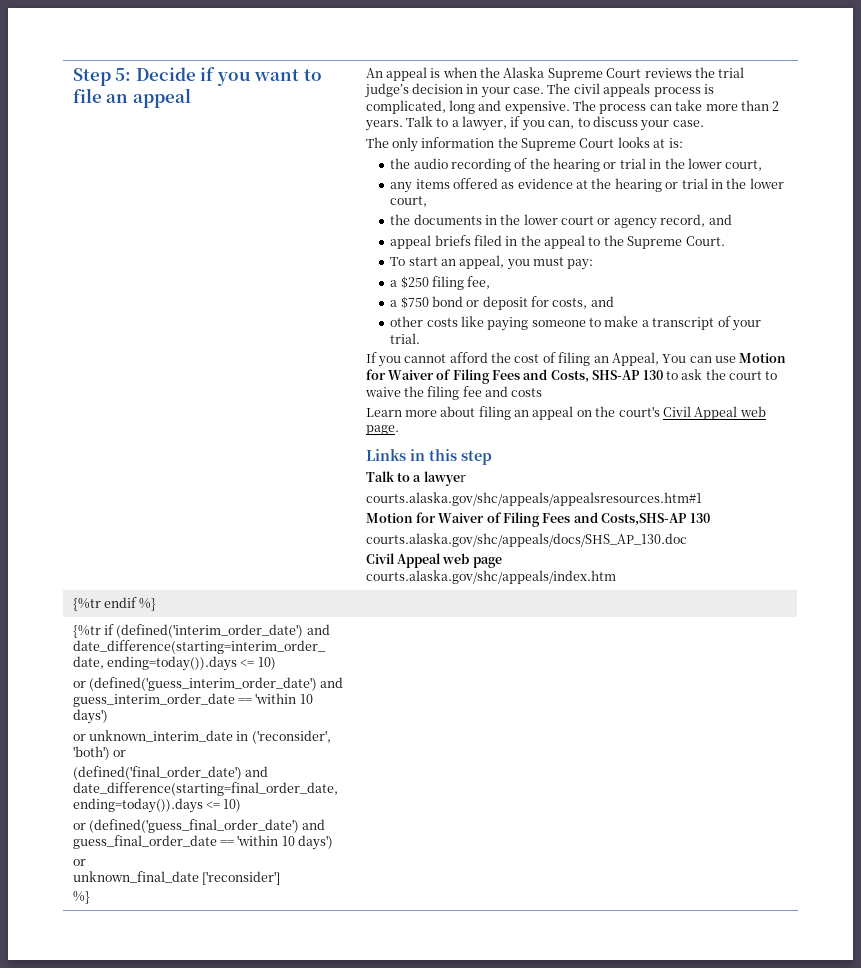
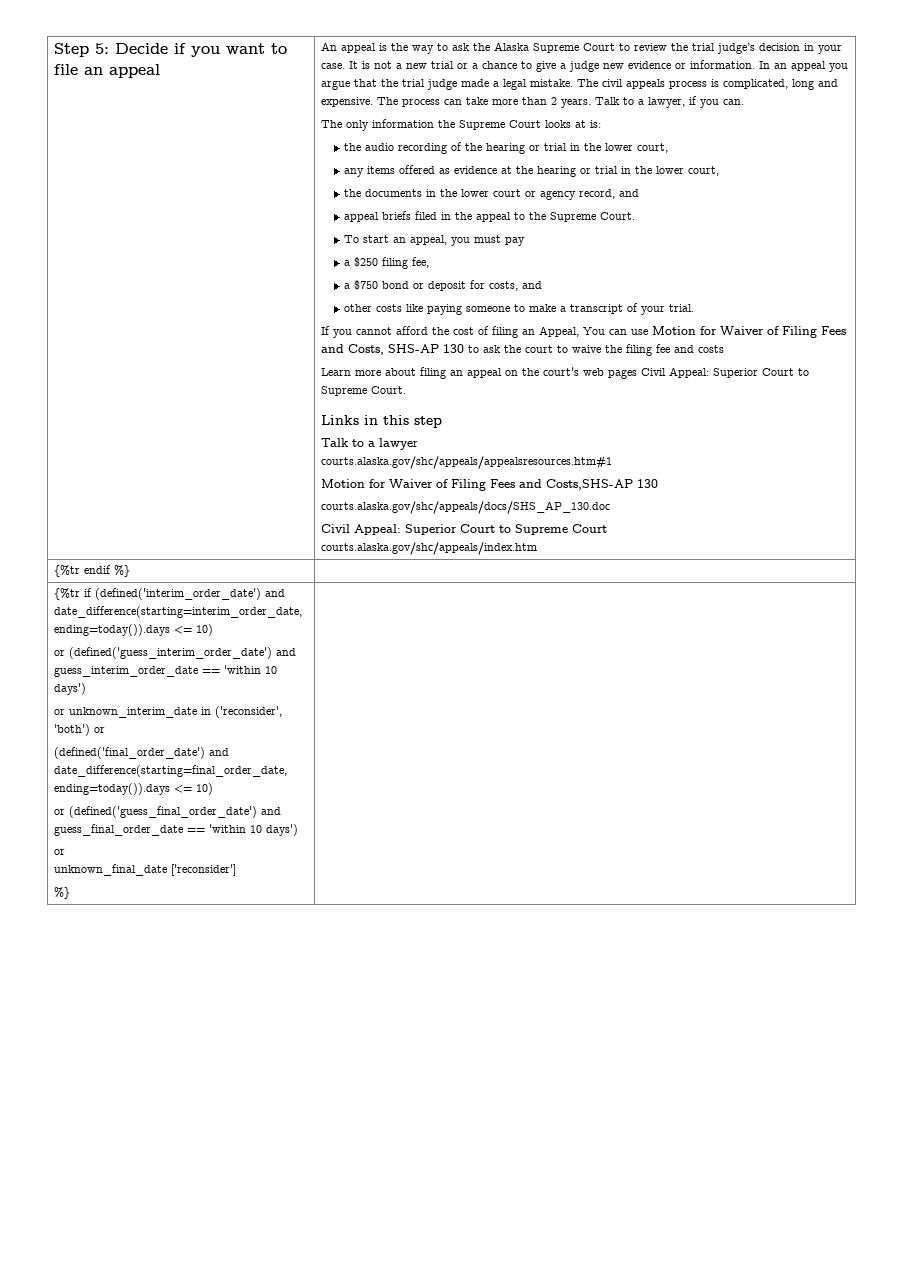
- An appeal is when the Alaska Supreme Court reviews the trial judge’s decision in your case.
+ An appeal is the way to ask the Alaska Supreme Court to review the trial judge’s decision in your case.
+ It is not a new trial or a chance to give a judge new evidence or information. In an appeal you argue that the trial judge made a legal mistake.
- Talk to a lawyer, if you can, to discuss your case.
+ Talk to a lawyer, if you can.
- To start an appeal, you must pay:
+ To start an appeal, you must pay
- Learn more about filing an appeal on the court's Civil Appeal web page.
+ Learn more about filing an appeal on the court's web pages Civil Appeal: Superior Court to Supreme Court.
- Civil Appeal web page
+ Civil Appeal: Superior Court to Supreme Court

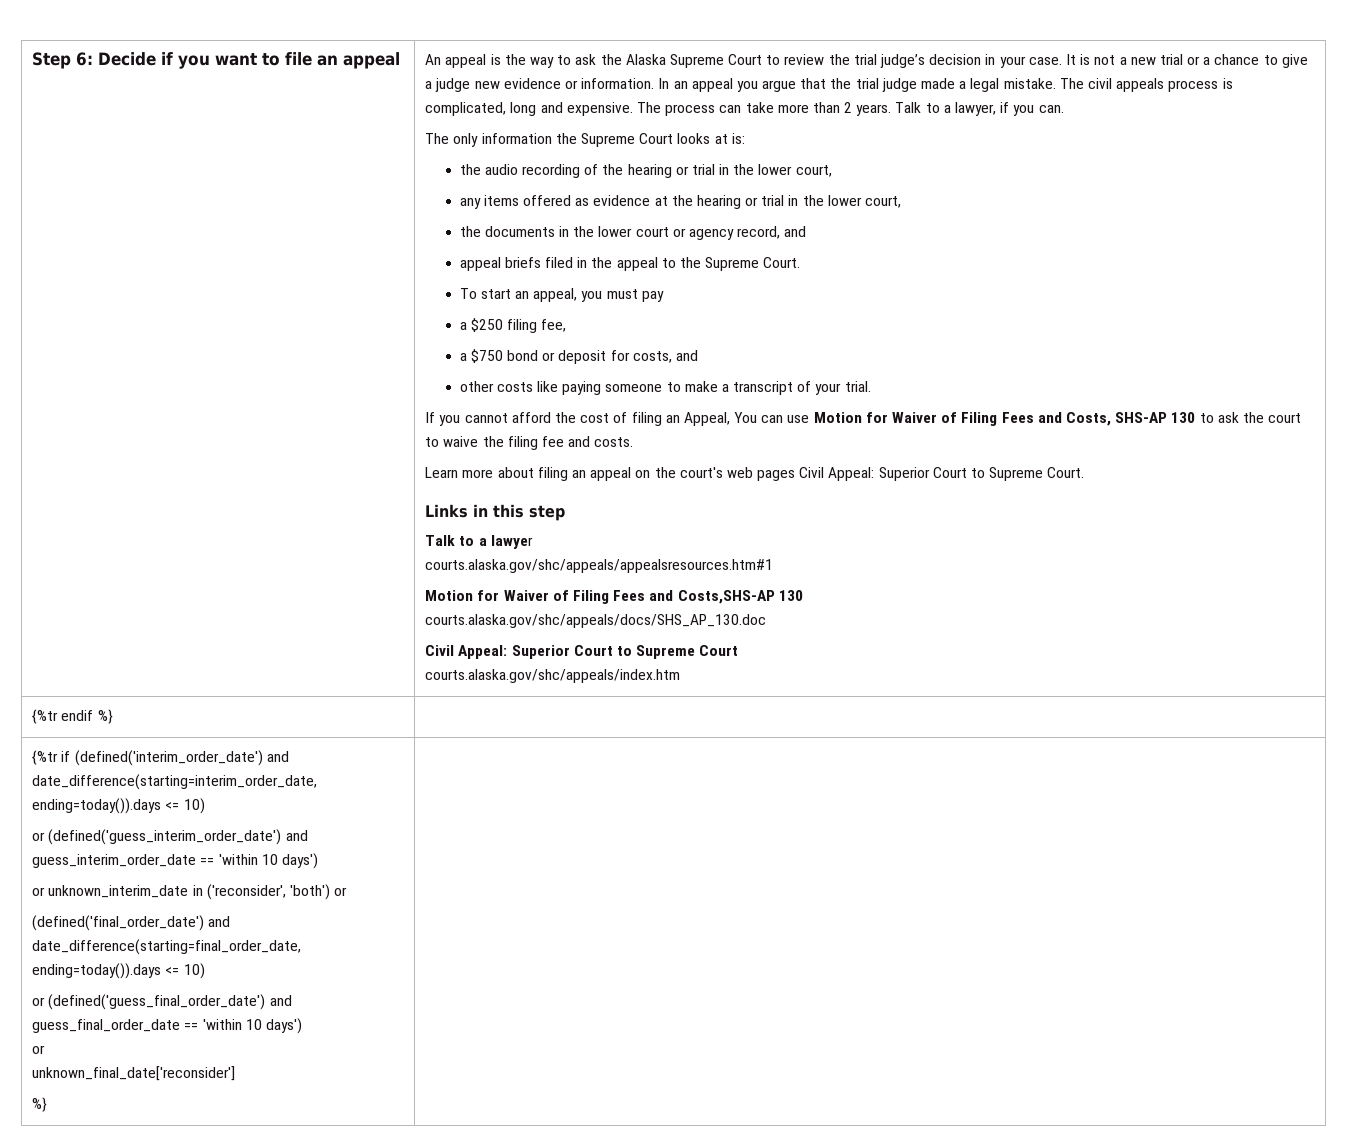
- Step 5: Decide if you want to file an appeal
+ Step 6: Decide if you want to file an appeal
- If you cannot afford the cost of filing an Appeal, You can use Motion for Waiver of Filing Fees and Costs, SHS-AP 130 to ask the court to waive the filing fee and costs
+ If you cannot afford the cost of filing an Appeal, You can use Motion for Waiver of Filing Fees and Costs, SHS-AP 130 to ask the court to waive the filing fee and costs.
  {%tr if (defined('interim_order_date') and date_difference(starting=interim_order_date, ending=today()).days <= 10)
  or (defined('guess_interim_order_date') and guess_interim_order_date == 'within 10 days')
  or unknown_interim_date in ('reconsider', 'both') or
  (defined('final_order_date') and date_difference(starting=final_order_date, ending=today()).days <= 10)
  or (defined('guess_final_order_date') and guess_final_order_date == 'within 10 days')
  or
- unknown_final_date ['reconsider']
+ unknown_final_date['reconsider']

